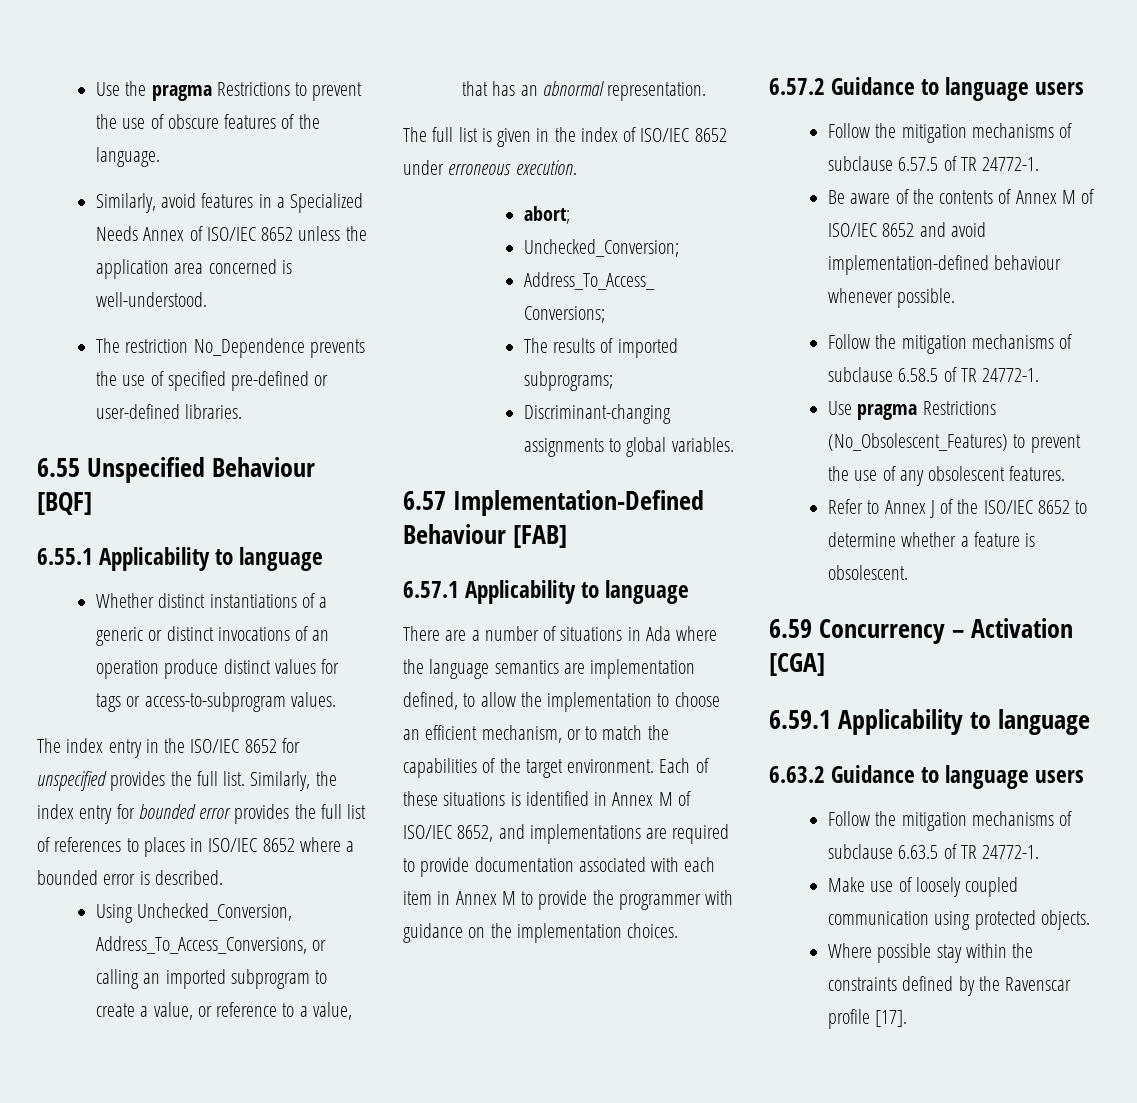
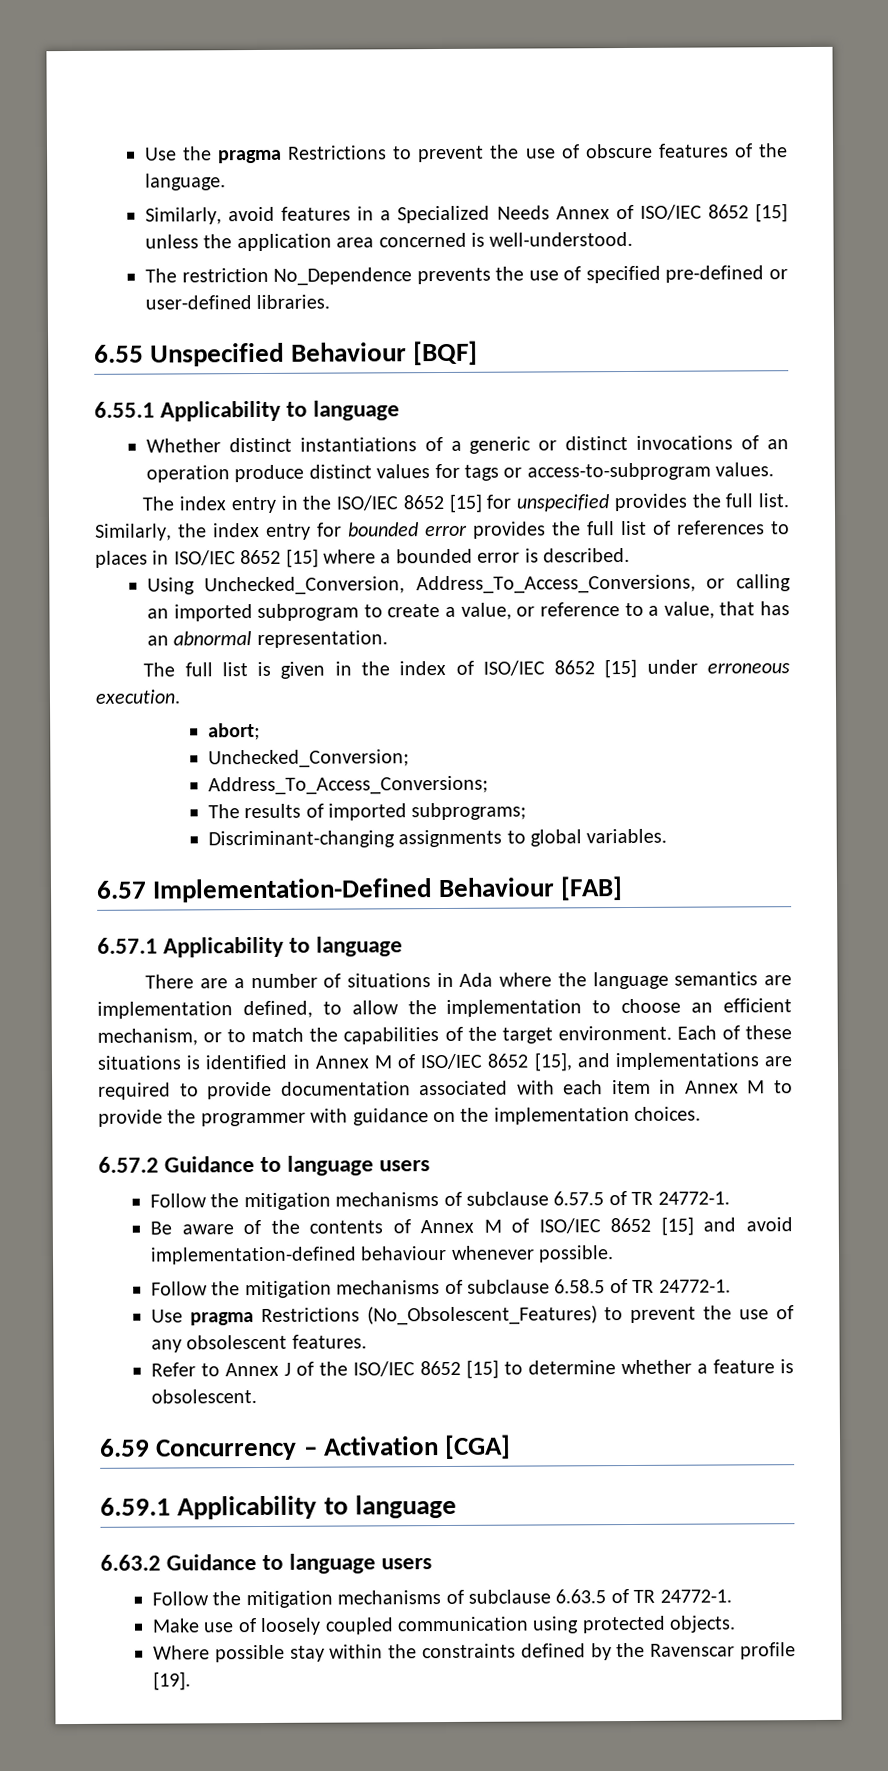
- Similarly, avoid features in a Specialized Needs Annex of ISO/IEC 8652 unless the application area concerned is well-understood.
+ Similarly, avoid features in a Specialized Needs Annex of ISO/IEC 8652 [15] unless the application area concerned is well-understood.
- The index entry in the ISO/IEC 8652 for unspecified provides the full list.
+ The index entry in the ISO/IEC 8652 [15] for unspecified provides the full list.
- Similarly, the index entry for bounded error provides the full list of references to places in ISO/IEC 8652 where a bounded error is described.
+ Similarly, the index entry for bounded error provides the full list of references to places in ISO/IEC 8652 [15] where a bounded error is described.
- The full list is given in the index of ISO/IEC 8652 under erroneous execution.
+ The full list is given in the index of ISO/IEC 8652 [15] under erroneous execution.
- Each of these situations is identified in Annex M of ISO/IEC 8652, and implementations are required to provide documentation associated with each item in Annex M to provide the programmer with guidance on the implementation choices.
+ Each of these situations is identified in Annex M of ISO/IEC 8652 [15], and implementations are required to provide documentation associated with each item in Annex M to provide the programmer with guidance on the implementation choices.
- Be aware of the contents of Annex M of ISO/IEC 8652 and avoid implementation-defined behaviour whenever possible.
+ Be aware of the contents of Annex M of ISO/IEC 8652 [15] and avoid implementation-defined behaviour whenever possible.
- Refer to Annex J of the ISO/IEC 8652 to determine whether a feature is obsolescent.
+ Refer to Annex J of the ISO/IEC 8652 [15] to determine whether a feature is obsolescent.
- Where possible stay within the constraints defined by the Ravenscar profile [17].
+ Where possible stay within the constraints defined by the Ravenscar profile [19].

